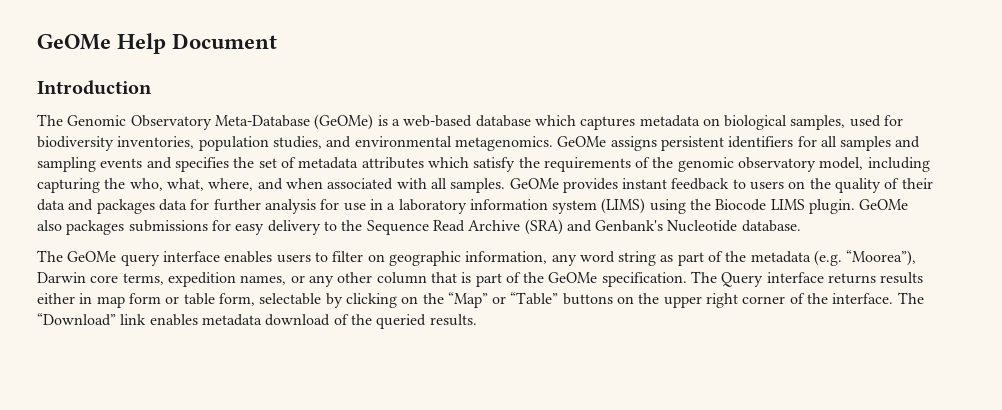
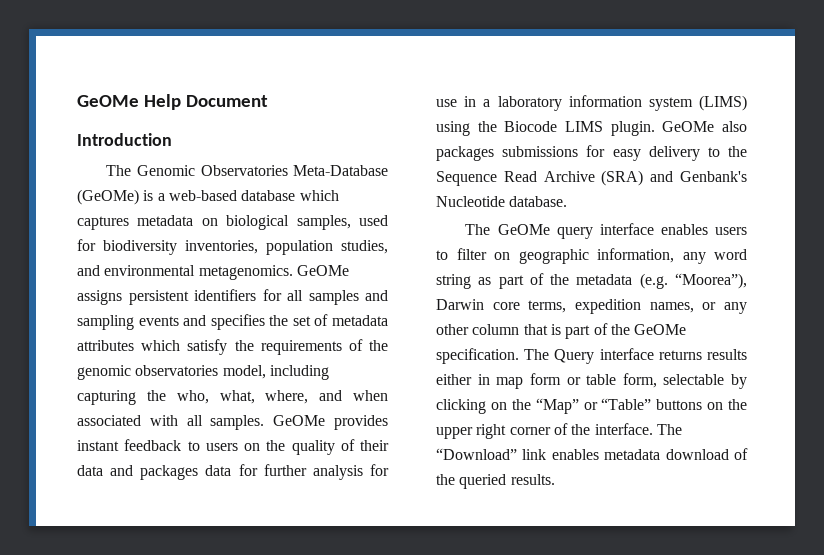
- The Genomic Observatory Meta-Database (GeOMe) is a web-based database which captures metadata on biological samples, used for biodiversity inventories, population studies, and environmental metagenomics.
+ The Genomic Observatories Meta-Database (GeOMe) is a web-based database which captures metadata on biological samples, used for biodiversity inventories, population studies, and environmental metagenomics.
- GeOMe assigns persistent identifiers for all samples and sampling events and specifies the set of metadata attributes which satisfy the requirements of the genomic observatory model, including capturing the who, what, where, and when associated with all samples.
+ GeOMe assigns persistent identifiers for all samples and sampling events and specifies the set of metadata attributes which satisfy the requirements of the genomic observatories model, including capturing the who, what, where, and when associated with all samples.

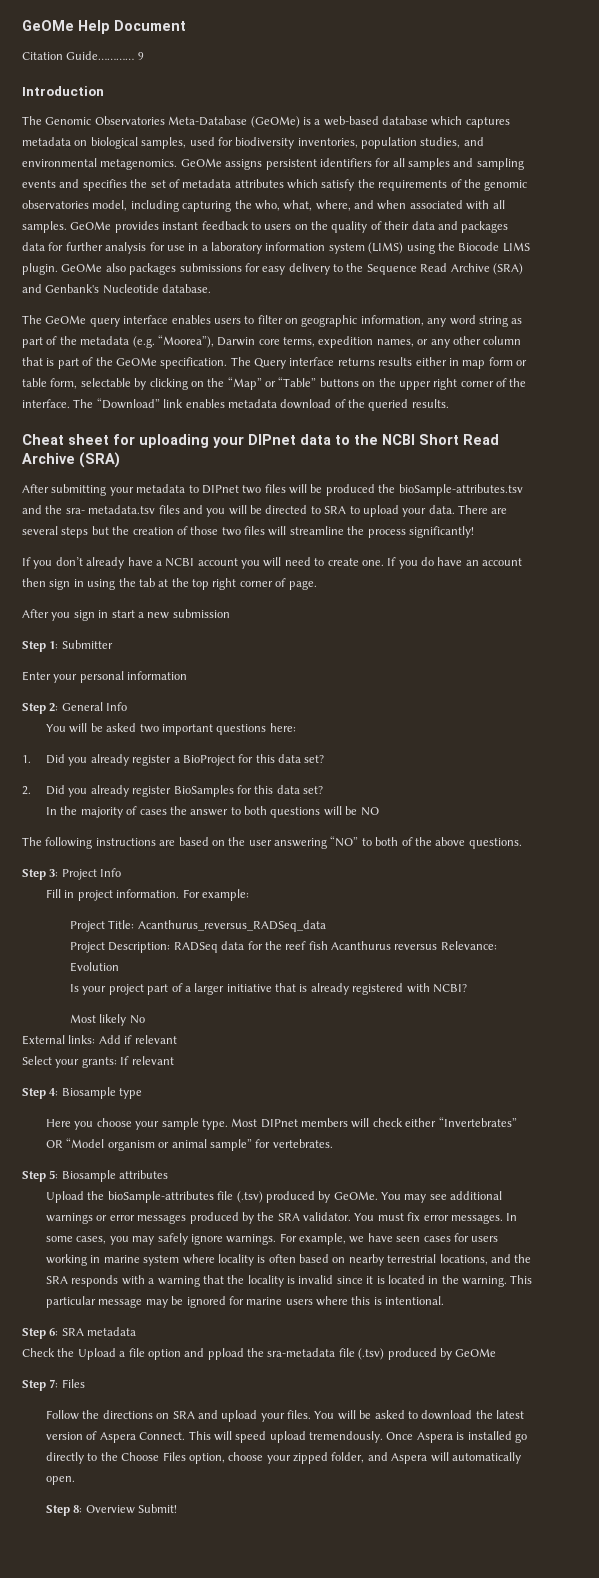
+ Citation Guide………… 9
+ Cheat sheet for uploading your DIPnet data to the NCBI Short Read Archive (SRA)
+ After submitting your metadata to DIPnet two files will be produced the bioSample-attributes.tsv and the sra- metadata.tsv files and you will be directed to SRA to upload your data. There are several steps but the creation of those two files will streamline the process significantly!
+ If you don’t already have a NCBI account you will need to create one. If you do have an account then sign in using the tab at the top right corner of page.
+ After you sign in start a new submission
+ Step 1: Submitter
+ Enter your personal information
+ Step 2: General Info
+ You will be asked two important questions here:
+ 1. Did you already register a BioProject for this data set?
+ 2. Did you already register BioSamples for this data set?
+ In the majority of cases the answer to both questions will be NO
+ The following instructions are based on the user answering “NO” to both of the above questions.
+ Step 3: Project Info
+ Fill in project information. For example:
+ Project Title: Acanthurus_reversus_RADSeq_data
+ Project Description: RADSeq data for the reef fish Acanthurus reversus Relevance: Evolution
+ Is your project part of a larger initiative that is already registered with NCBI?
+ Most likely No
+ External links: Add if relevant
+ Select your grants: If relevant
+ Step 4: Biosample type
+ Here you choose your sample type. Most DIPnet members will check either “Invertebrates” OR “Model organism or animal sample” for vertebrates.
+ Step 5: Biosample attributes
+ Upload the bioSample-attributes file (.tsv) produced by GeOMe. You may see additional warnings or error messages produced by the SRA validator. You must fix error messages. In some cases, you may safely ignore warnings. For example, we have seen cases for users working in marine system where locality is often based on nearby terrestrial locations, and the SRA responds with a warning that the locality is invalid since it is located in the warning. This particular message may be ignored for marine users where this is intentional.
+ Step 6: SRA metadata
+ Check the Upload a file option and ppload the sra-metadata file (.tsv) produced by GeOMe
+ Step 7: Files
+ Follow the directions on SRA and upload your files. You will be asked to download the latest version of Aspera Connect. This will speed upload tremendously. Once Aspera is installed go directly to the Choose Files option, choose your zipped folder, and Aspera will automatically open.
+ Step 8: Overview Submit!

